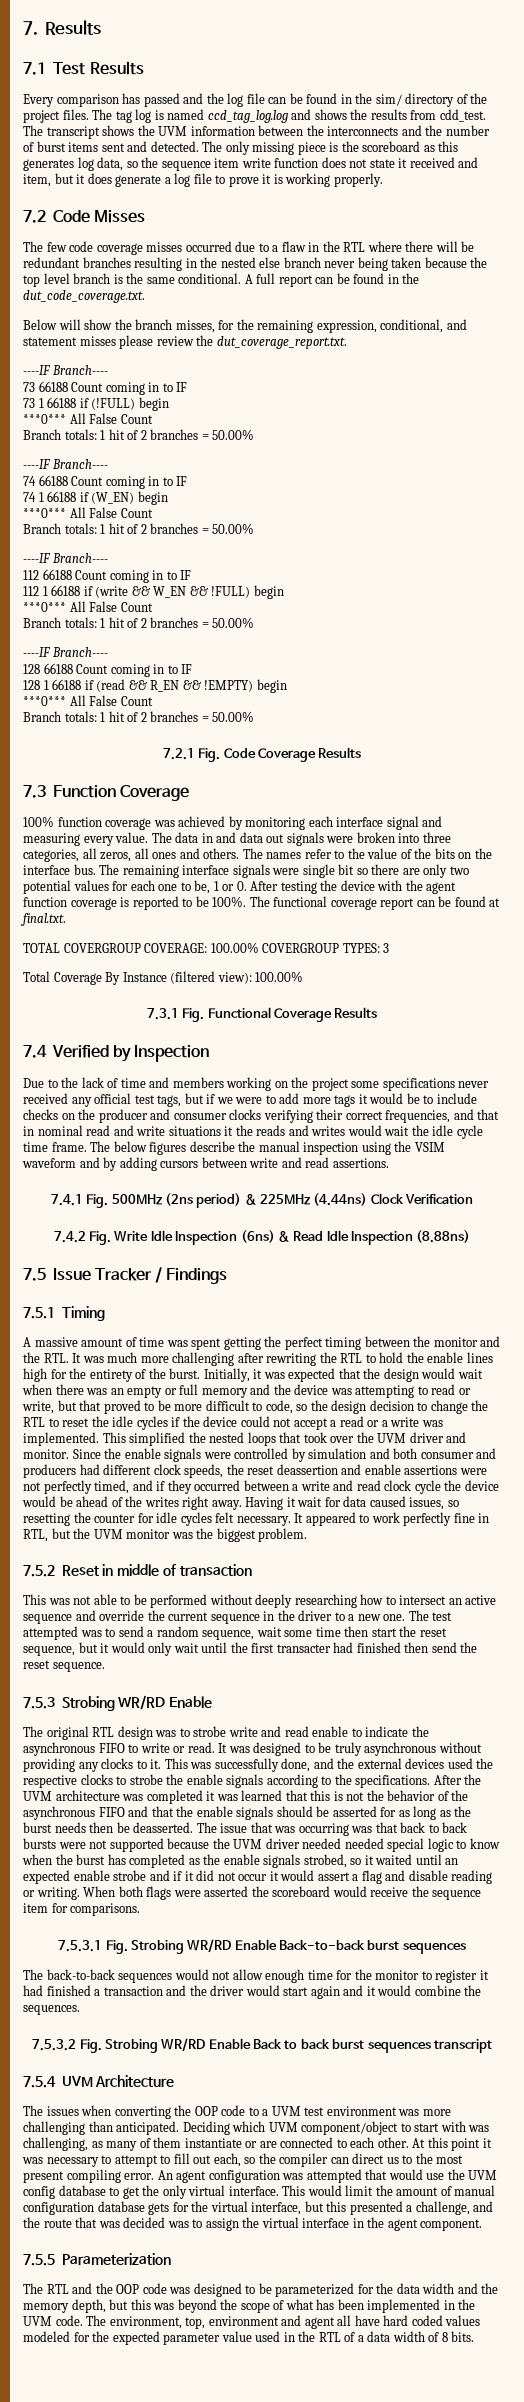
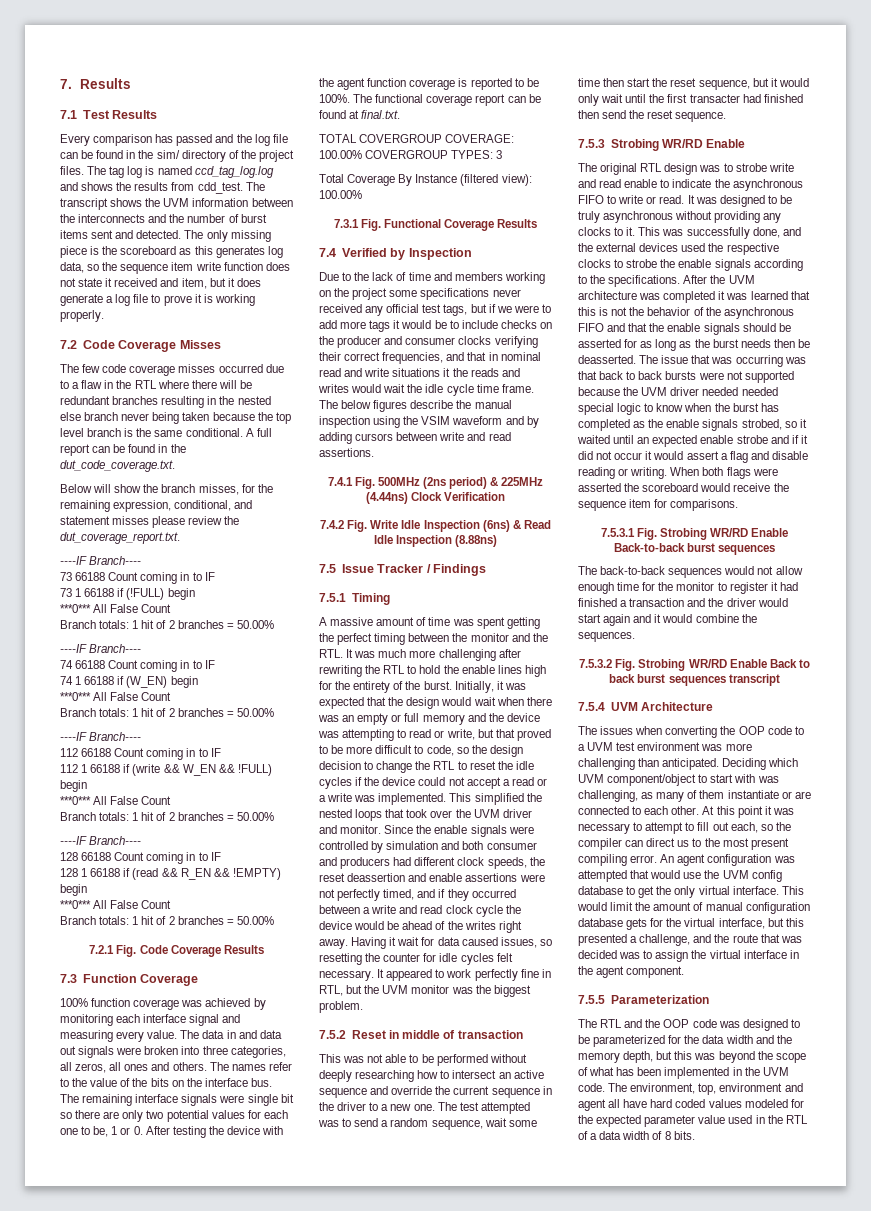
- 7.2 Code Misses
+ 7.2 Code Coverage Misses

